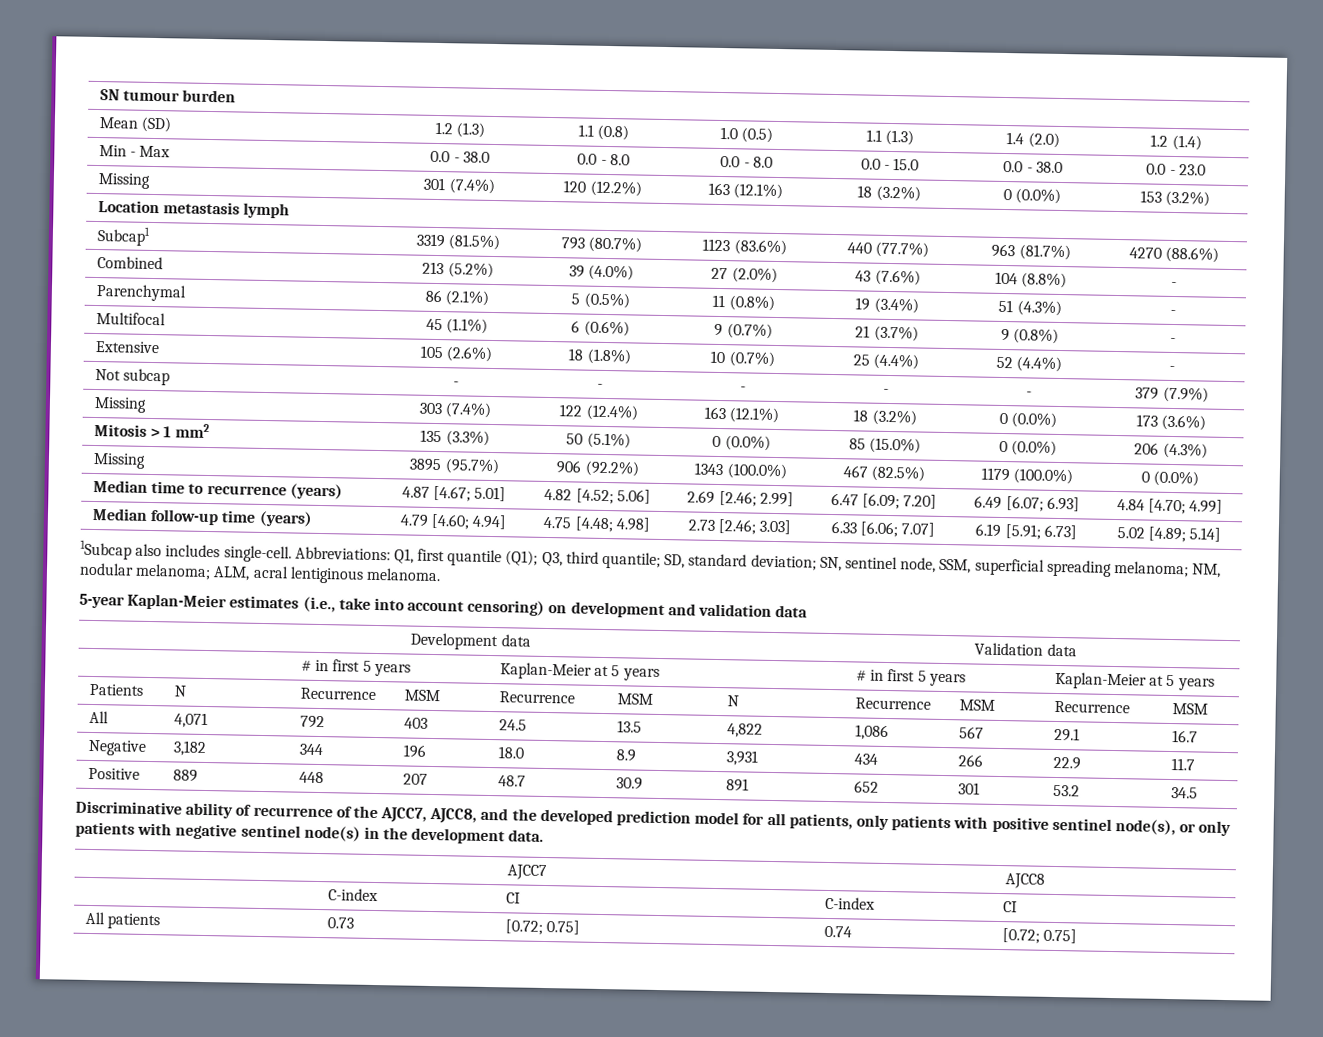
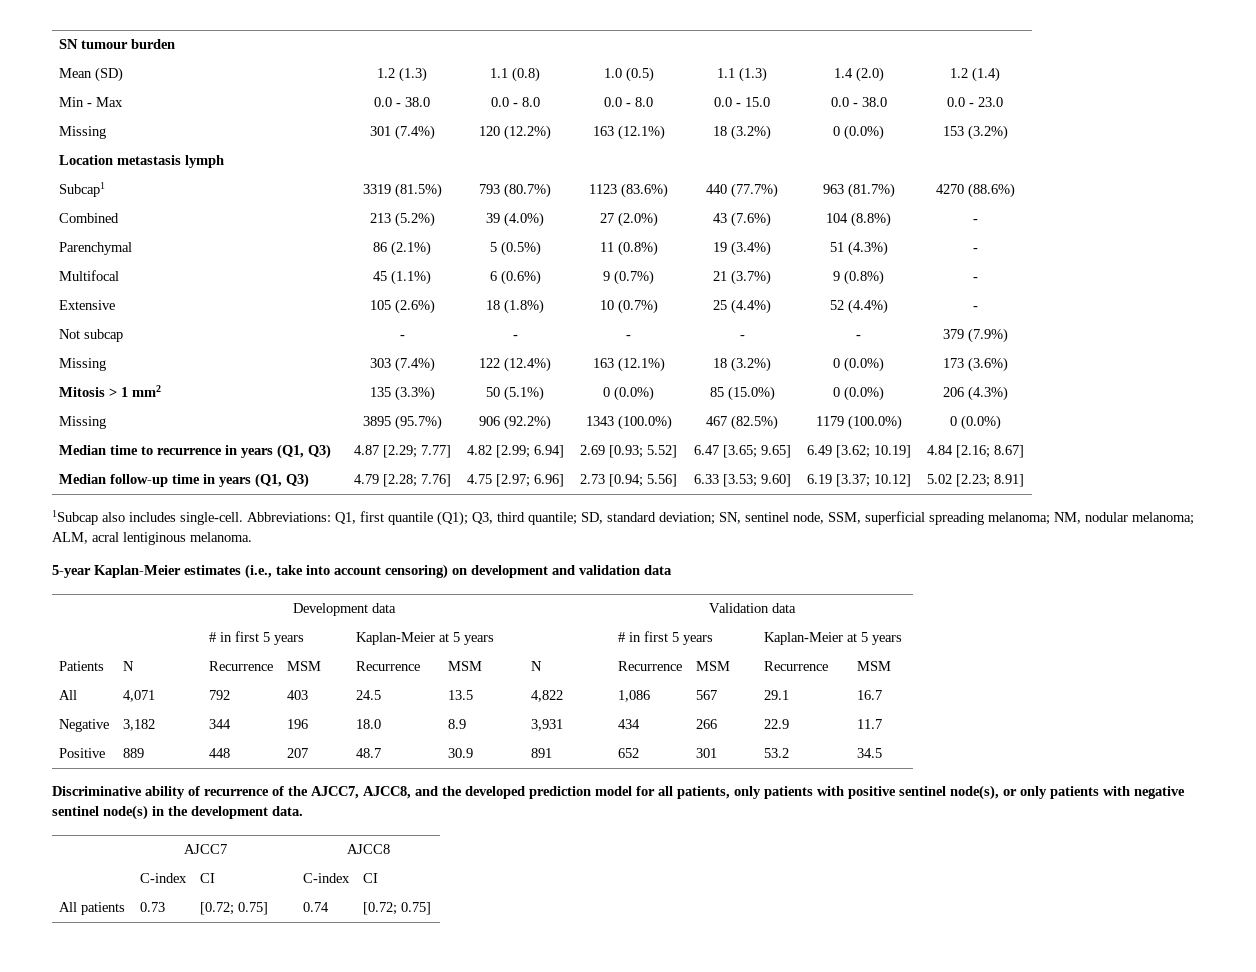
- Median time to recurrence (years) | 4.87 [4.67; 5.01] | 4.82 [4.52; 5.06] | 2.69 [2.46; 2.99] | 6.47 [6.09; 7.20] | 6.49 [6.07; 6.93] | 4.84 [4.70; 4.99]
+ Median time to recurrence in years (Q1, Q3) | 4.87 [2.29; 7.77] | 4.82 [2.99; 6.94] | 2.69 [0.93; 5.52] | 6.47 [3.65; 9.65] | 6.49 [3.62; 10.19] | 4.84 [2.16; 8.67]
- Median follow-up time (years) | 4.79 [4.60; 4.94] | 4.75 [4.48; 4.98] | 2.73 [2.46; 3.03] | 6.33 [6.06; 7.07] | 6.19 [5.91; 6.73] | 5.02 [4.89; 5.14]
+ Median follow-up time in years (Q1, Q3) | 4.79 [2.28; 7.76] | 4.75 [2.97; 6.96] | 2.73 [0.94; 5.56] | 6.33 [3.53; 9.60] | 6.19 [3.37; 10.12] | 5.02 [2.23; 8.91]

